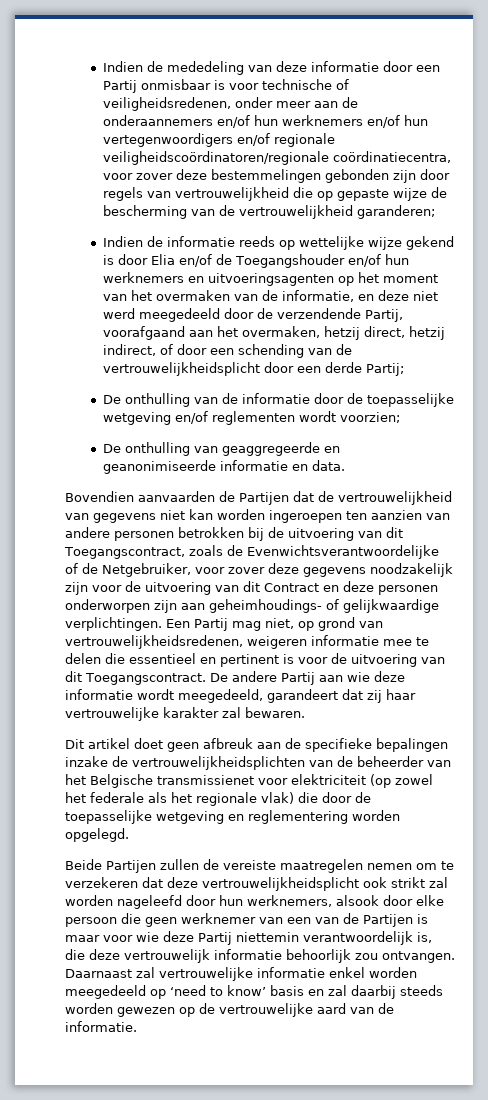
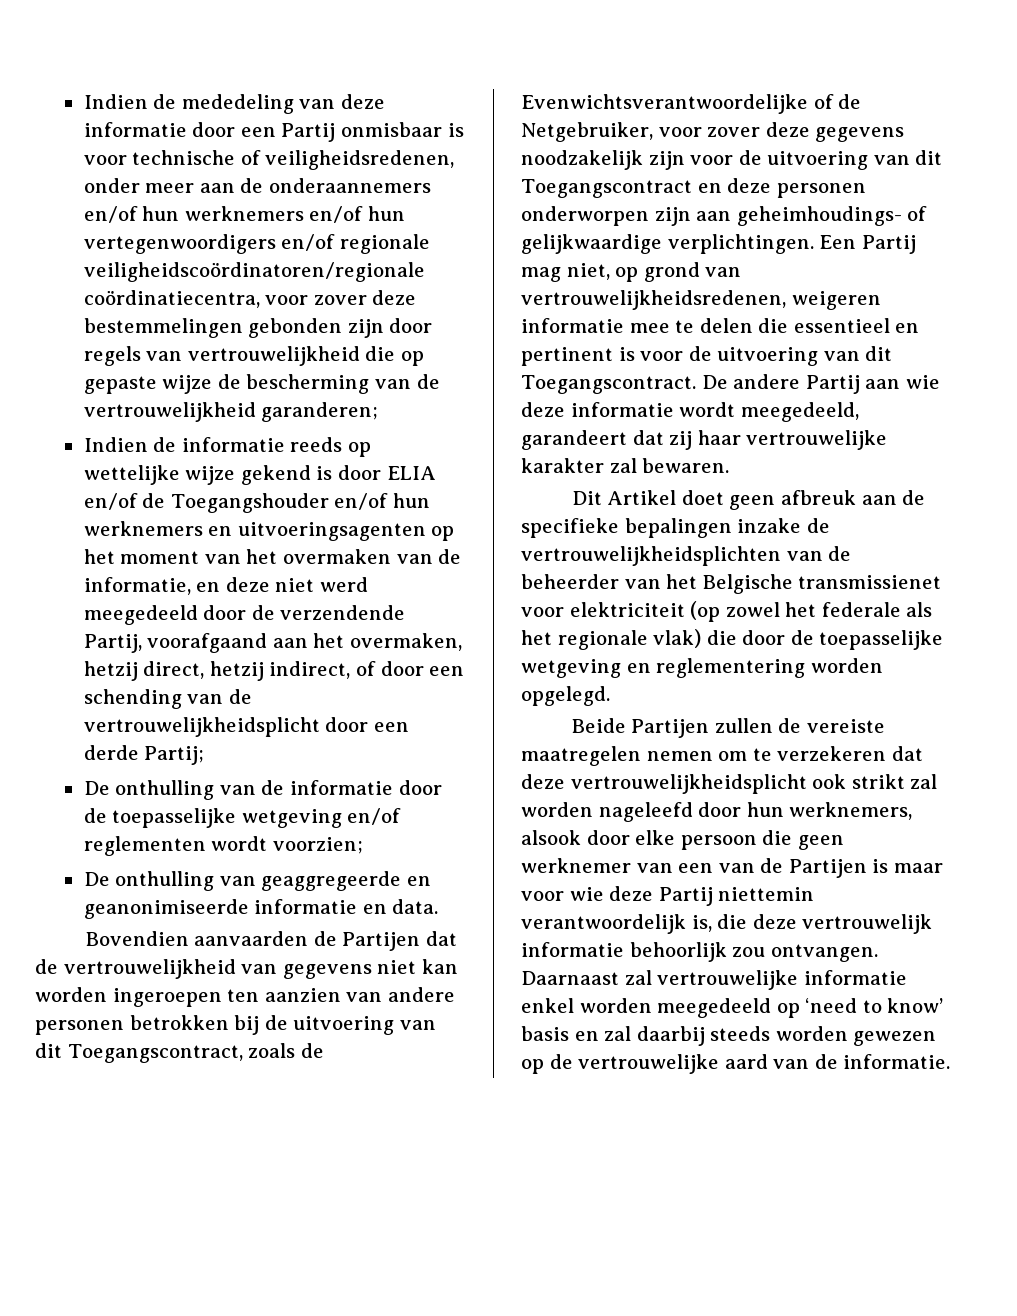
- Indien de informatie reeds op wettelijke wijze gekend is door Elia en/of de Toegangshouder en/of hun werknemers en uitvoeringsagenten op het moment van het overmaken van de informatie, en deze niet werd meegedeeld door de verzendende Partij, voorafgaand aan het overmaken, hetzij direct, hetzij indirect, of door een schending van de vertrouwelijkheidsplicht door een derde Partij;
+ Indien de informatie reeds op wettelijke wijze gekend is door ELIA en/of de Toegangshouder en/of hun werknemers en uitvoeringsagenten op het moment van het overmaken van de informatie, en deze niet werd meegedeeld door de verzendende Partij, voorafgaand aan het overmaken, hetzij direct, hetzij indirect, of door een schending van de vertrouwelijkheidsplicht door een derde Partij;
- Bovendien aanvaarden de Partijen dat de vertrouwelijkheid van gegevens niet kan worden ingeroepen ten aanzien van andere personen betrokken bij de uitvoering van dit Toegangscontract, zoals de Evenwichtsverantwoordelijke of de Netgebruiker, voor zover deze gegevens noodzakelijk zijn voor de uitvoering van dit Contract en deze personen onderworpen zijn aan geheimhoudings- of gelijkwaardige verplichtingen.
+ Bovendien aanvaarden de Partijen dat de vertrouwelijkheid van gegevens niet kan worden ingeroepen ten aanzien van andere personen betrokken bij de uitvoering van dit Toegangscontract, zoals de Evenwichtsverantwoordelijke of de Netgebruiker, voor zover deze gegevens noodzakelijk zijn voor de uitvoering van dit Toegangscontract en deze personen onderworpen zijn aan geheimhoudings- of gelijkwaardige verplichtingen.
- Dit artikel doet geen afbreuk aan de specifieke bepalingen inzake de vertrouwelijkheidsplichten van de beheerder van het Belgische transmissienet voor elektriciteit (op zowel het federale als het regionale vlak) die door de toepasselijke wetgeving en reglementering worden opgelegd.
+ Dit Artikel doet geen afbreuk aan de specifieke bepalingen inzake de vertrouwelijkheidsplichten van de beheerder van het Belgische transmissienet voor elektriciteit (op zowel het federale als het regionale vlak) die door de toepasselijke wetgeving en reglementering worden opgelegd.

